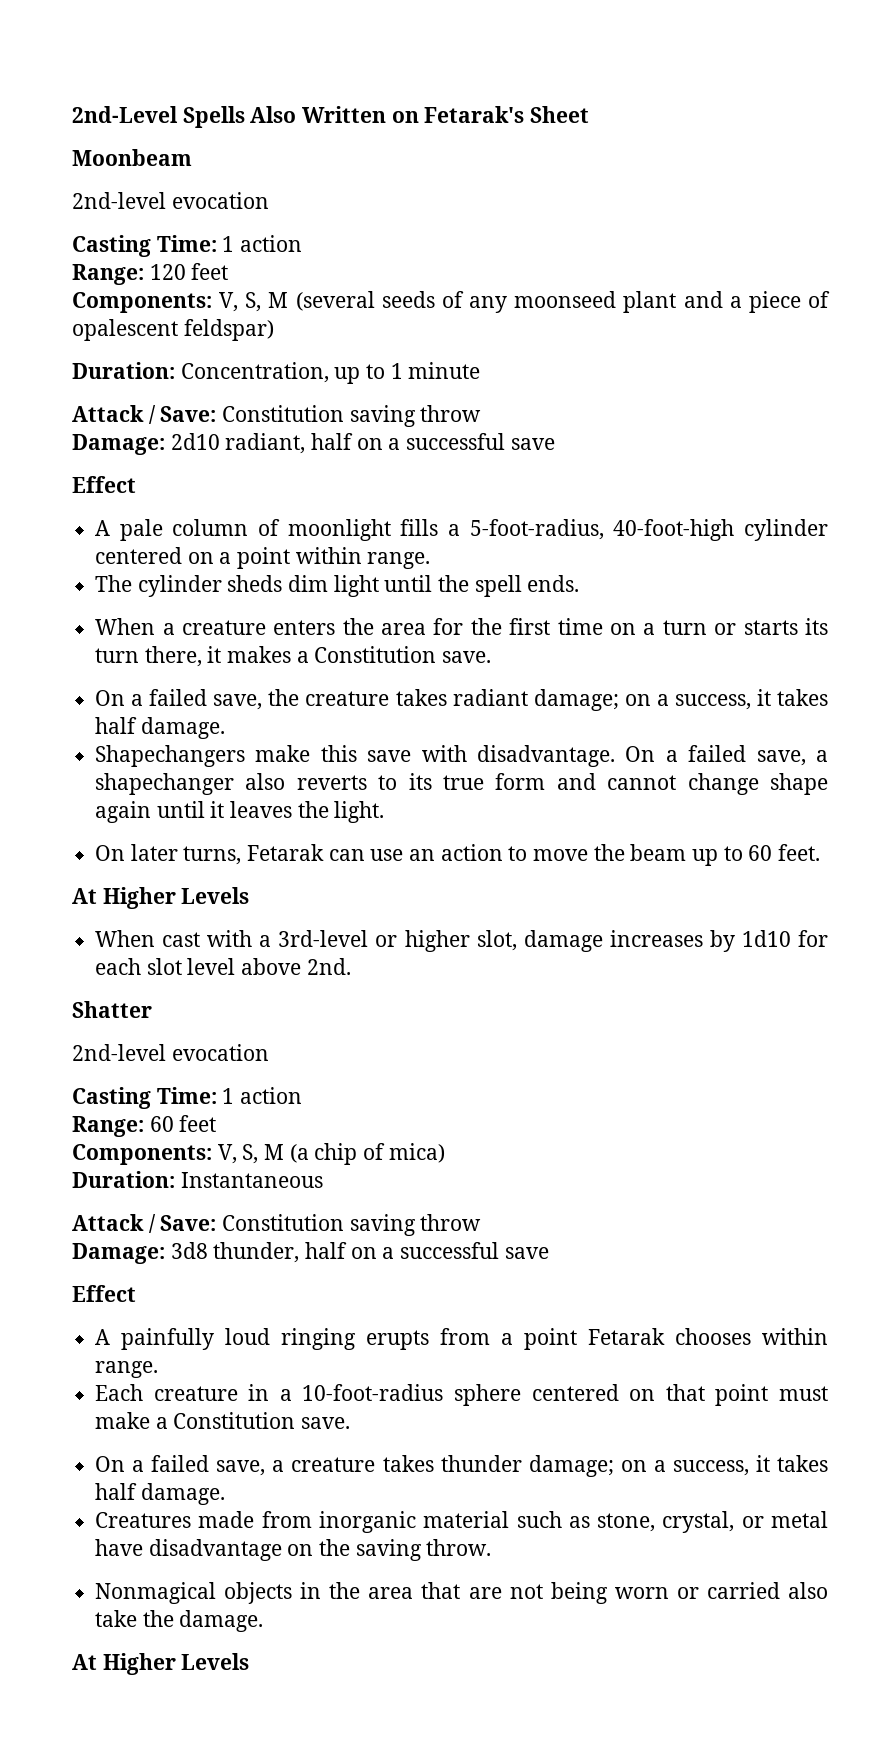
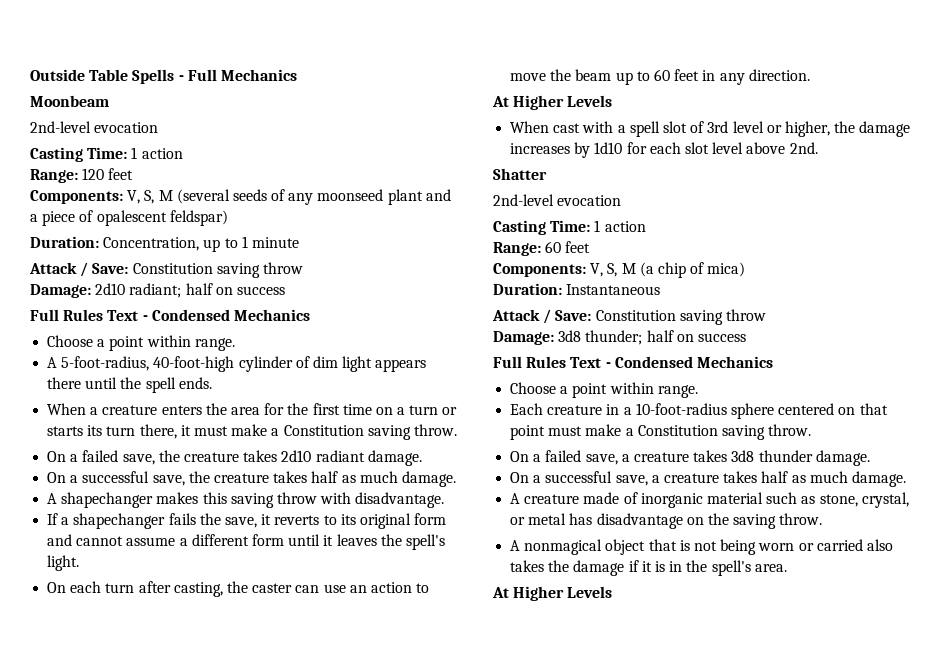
- 2nd-Level Spells Also Written on Fetarak's Sheet
+ Outside Table Spells - Full Mechanics
- Damage: 2d10 radiant, half on a successful save
- Effect
- A pale column of moonlight fills a 5-foot-radius, 40-foot-high cylinder centered on a point within range.
- The cylinder sheds dim light until the spell ends.
+ Damage: 2d10 radiant; half on success
+ Full Rules Text - Condensed Mechanics
+ Choose a point within range.
+ A 5-foot-radius, 40-foot-high cylinder of dim light appears there until the spell ends.
- When a creature enters the area for the first time on a turn or starts its turn there, it makes a Constitution save.
+ When a creature enters the area for the first time on a turn or starts its turn there, it must make a Constitution saving throw.
- On a failed save, the creature takes radiant damage; on a success, it takes half damage.
- Shapechangers make this save with disadvantage. On a failed save, a shapechanger also reverts to its true form and cannot change shape again until it leaves the light.
+ On a failed save, the creature takes 2d10 radiant damage.
+ On a successful save, the creature takes half as much damage.
+ A shapechanger makes this saving throw with disadvantage.
+ If a shapechanger fails the save, it reverts to its original form and cannot assume a different form until it leaves the spell's light.
- On later turns, Fetarak can use an action to move the beam up to 60 feet.
+ On each turn after casting, the caster can use an action to move the beam up to 60 feet in any direction.
- When cast with a 3rd-level or higher slot, damage increases by 1d10 for each slot level above 2nd.
+ When cast with a spell slot of 3rd level or higher, the damage increases by 1d10 for each slot level above 2nd.
- Damage: 3d8 thunder, half on a successful save
- Effect
- A painfully loud ringing erupts from a point Fetarak chooses within range.
+ Damage: 3d8 thunder; half on success
+ Full Rules Text - Condensed Mechanics
+ Choose a point within range.
- Each creature in a 10-foot-radius sphere centered on that point must make a Constitution save.
+ Each creature in a 10-foot-radius sphere centered on that point must make a Constitution saving throw.
- On a failed save, a creature takes thunder damage; on a success, it takes half damage.
- Creatures made from inorganic material such as stone, crystal, or metal have disadvantage on the saving throw.
+ On a failed save, a creature takes 3d8 thunder damage.
+ On a successful save, a creature takes half as much damage.
+ A creature made of inorganic material such as stone, crystal, or metal has disadvantage on the saving throw.
- Nonmagical objects in the area that are not being worn or carried also take the damage.
+ A nonmagical object that is not being worn or carried also takes the damage if it is in the spell's area.

